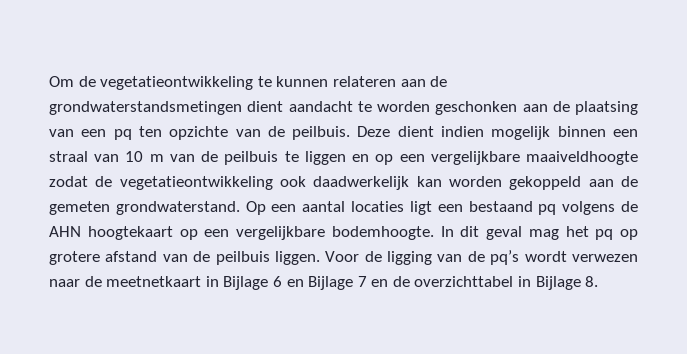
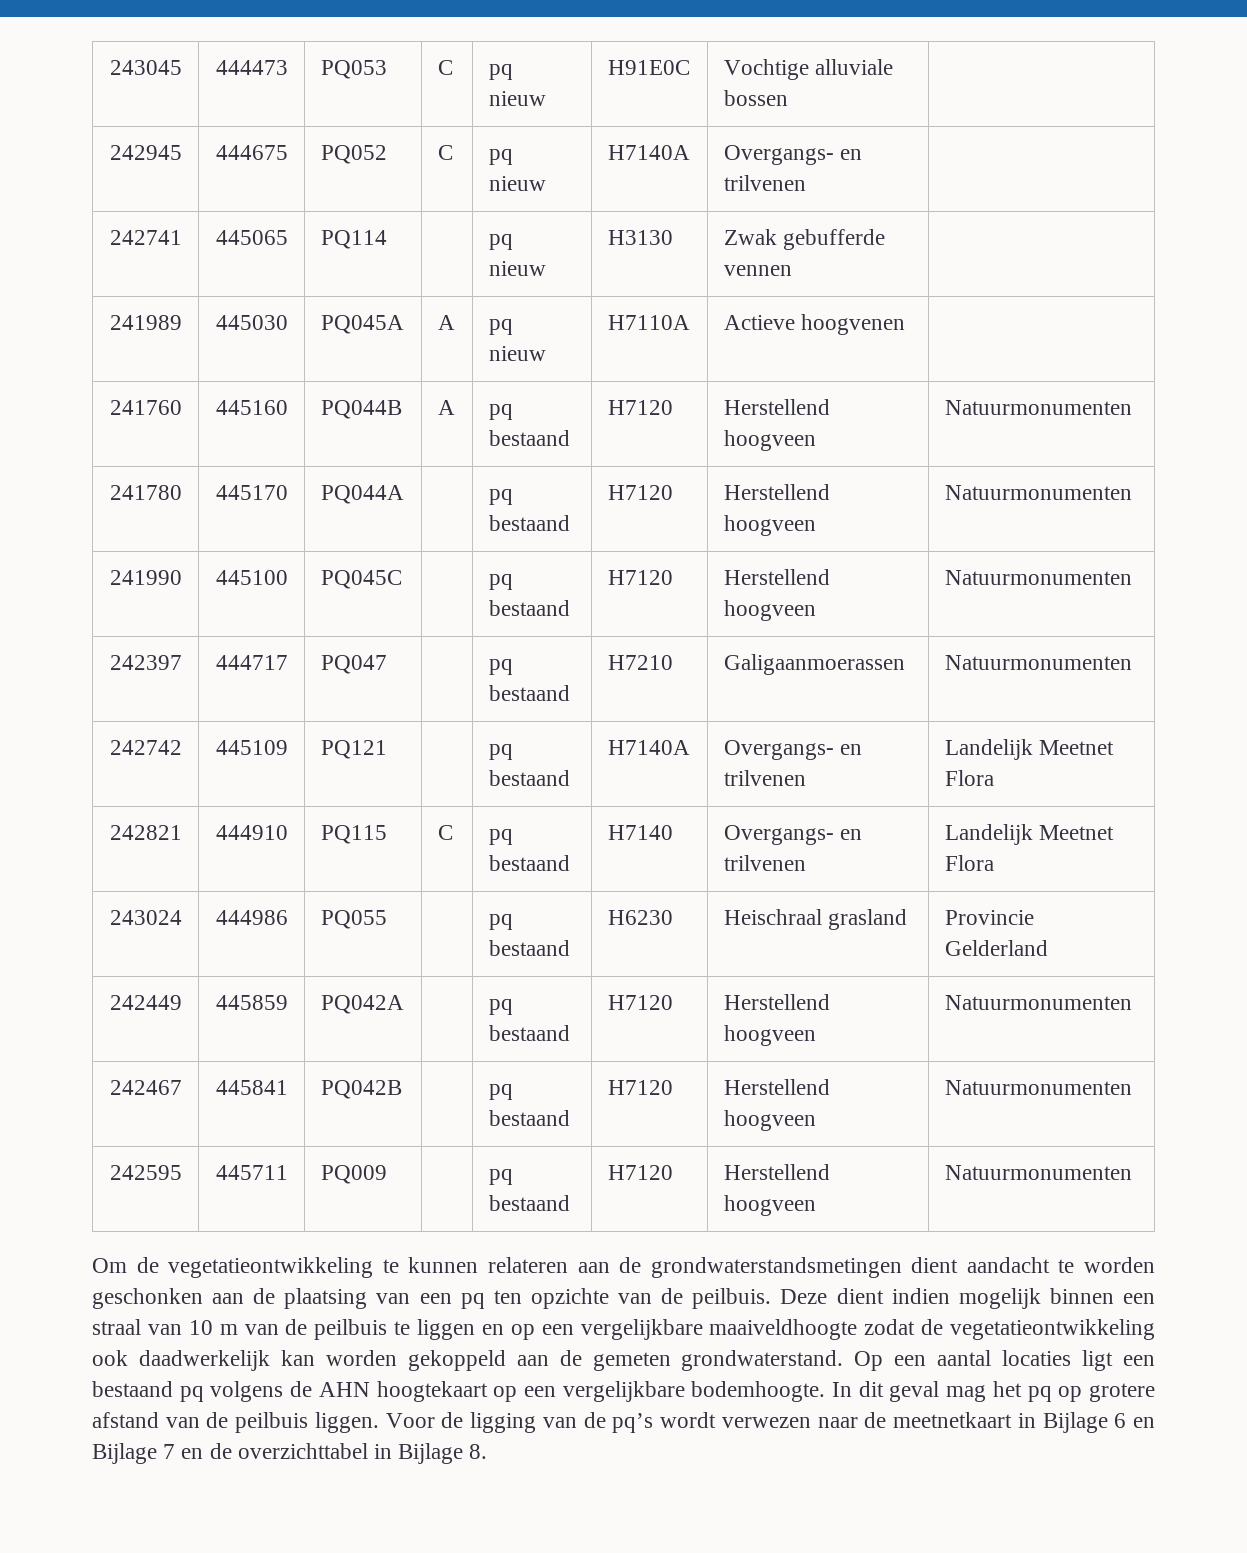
+ 243045 | 444473 | PQ053 | C | pq nieuw | H91E0C | Vochtige alluviale bossen |
+ 242945 | 444675 | PQ052 | C | pq nieuw | H7140A | Overgangs- en trilvenen |
+ 242741 | 445065 | PQ114 | | pq nieuw | H3130 | Zwak gebufferde vennen |
+ 241989 | 445030 | PQ045A | A | pq nieuw | H7110A | Actieve hoogvenen |
+ 241760 | 445160 | PQ044B | A | pq bestaand | H7120 | Herstellend hoogveen | Natuurmonumenten
+ 241780 | 445170 | PQ044A | | pq bestaand | H7120 | Herstellend hoogveen | Natuurmonumenten
+ 241990 | 445100 | PQ045C | | pq bestaand | H7120 | Herstellend hoogveen | Natuurmonumenten
+ 242397 | 444717 | PQ047 | | pq bestaand | H7210 | Galigaanmoerassen | Natuurmonumenten
+ 242742 | 445109 | PQ121 | | pq bestaand | H7140A | Overgangs- en trilvenen | Landelijk Meetnet Flora
+ 242821 | 444910 | PQ115 | C | pq bestaand | H7140 | Overgangs- en trilvenen | Landelijk Meetnet Flora
+ 243024 | 444986 | PQ055 | | pq bestaand | H6230 | Heischraal grasland | Provincie Gelderland
+ 242449 | 445859 | PQ042A | | pq bestaand | H7120 | Herstellend hoogveen | Natuurmonumenten
+ 242467 | 445841 | PQ042B | | pq bestaand | H7120 | Herstellend hoogveen | Natuurmonumenten
+ 242595 | 445711 | PQ009 | | pq bestaand | H7120 | Herstellend hoogveen | Natuurmonumenten

